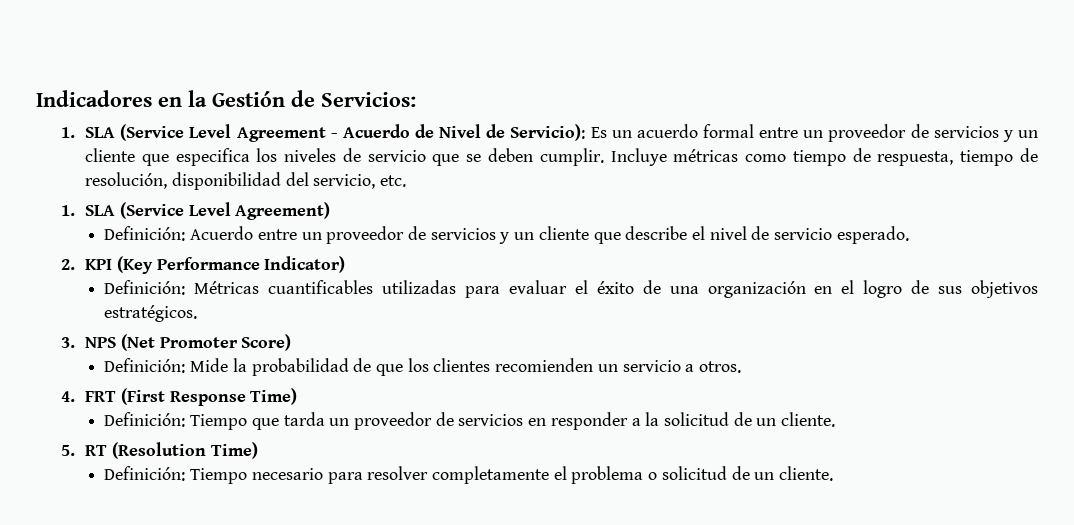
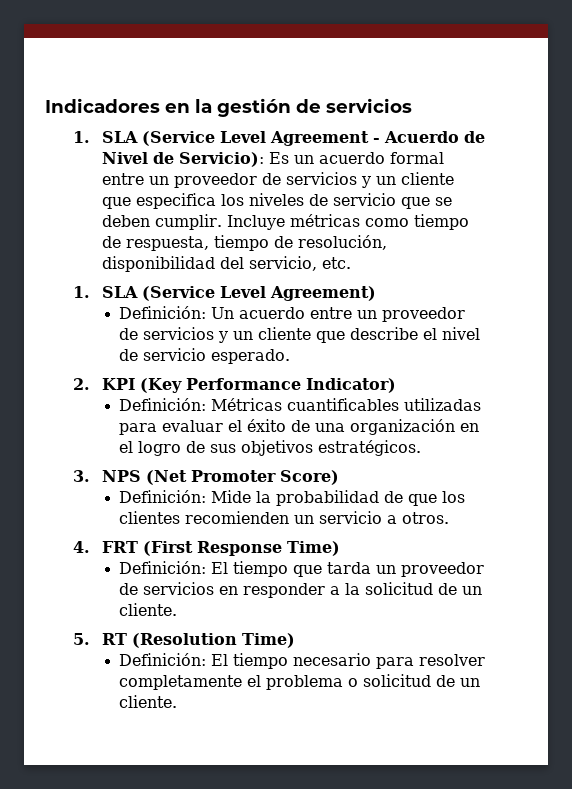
- Indicadores en la Gestión de Servicios:
+ Indicadores en la gestión de servicios
- Definición: Acuerdo entre un proveedor de servicios y un cliente que describe el nivel de servicio esperado.
+ Definición: Un acuerdo entre un proveedor de servicios y un cliente que describe el nivel de servicio esperado.
- Definición: Tiempo que tarda un proveedor de servicios en responder a la solicitud de un cliente.
+ Definición: El tiempo que tarda un proveedor de servicios en responder a la solicitud de un cliente.
- Definición: Tiempo necesario para resolver completamente el problema o solicitud de un cliente.
+ Definición: El tiempo necesario para resolver completamente el problema o solicitud de un cliente.

